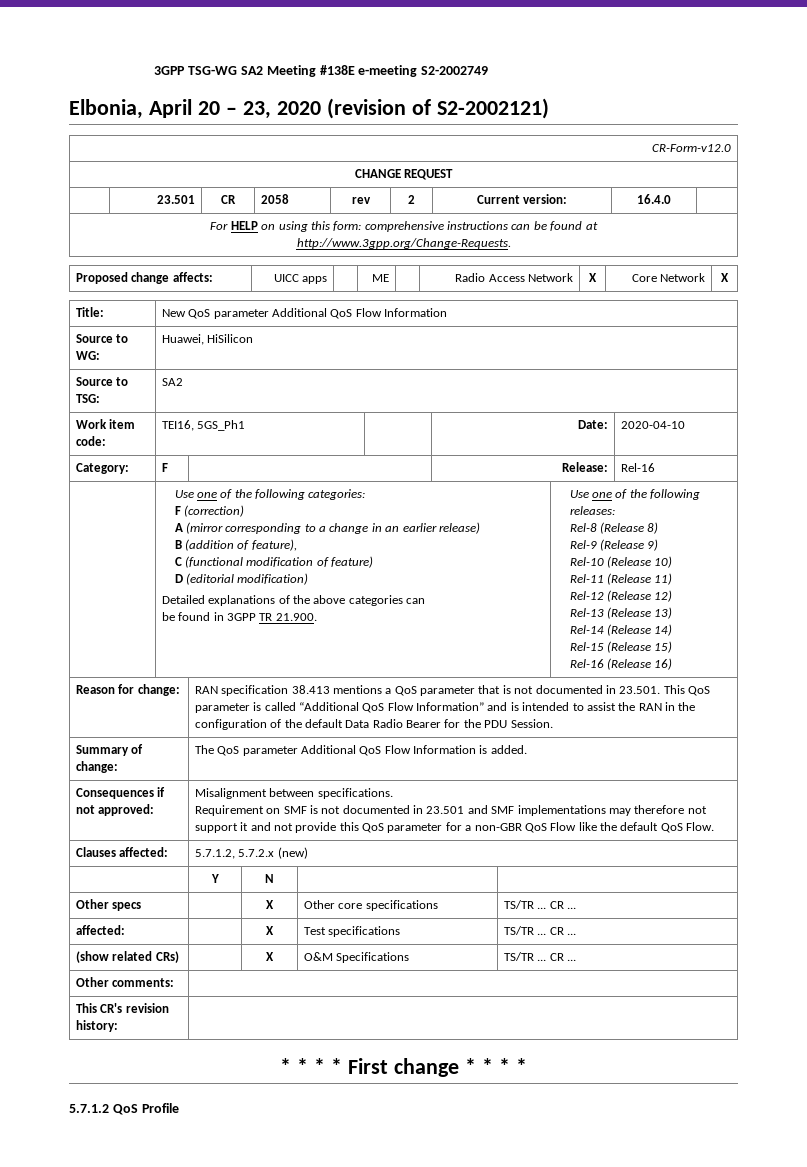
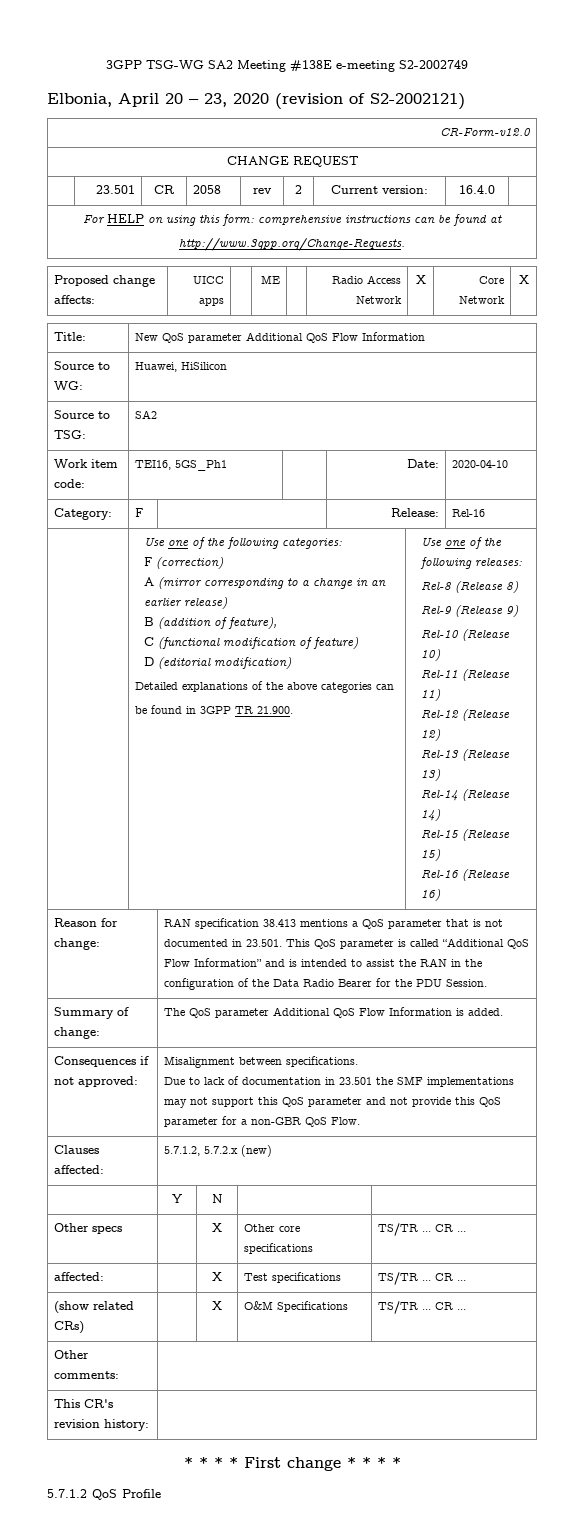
- RAN specification 38.413 mentions a QoS parameter that is not documented in 23.501. This QoS parameter is called “Additional QoS Flow Information” and is intended to assist the RAN in the configuration of the default Data Radio Bearer for the PDU Session.
+ RAN specification 38.413 mentions a QoS parameter that is not documented in 23.501. This QoS parameter is called “Additional QoS Flow Information” and is intended to assist the RAN in the configuration of the Data Radio Bearer for the PDU Session.
  Consequences if not approved: | Misalignment between specifications.
- Requirement on SMF is not documented in 23.501 and SMF implementations may therefore not support it and not provide this QoS parameter for a non-GBR QoS Flow like the default QoS Flow.
+ Due to lack of documentation in 23.501 the SMF implementations may not support this QoS parameter and not provide this QoS parameter for a non-GBR QoS Flow.

